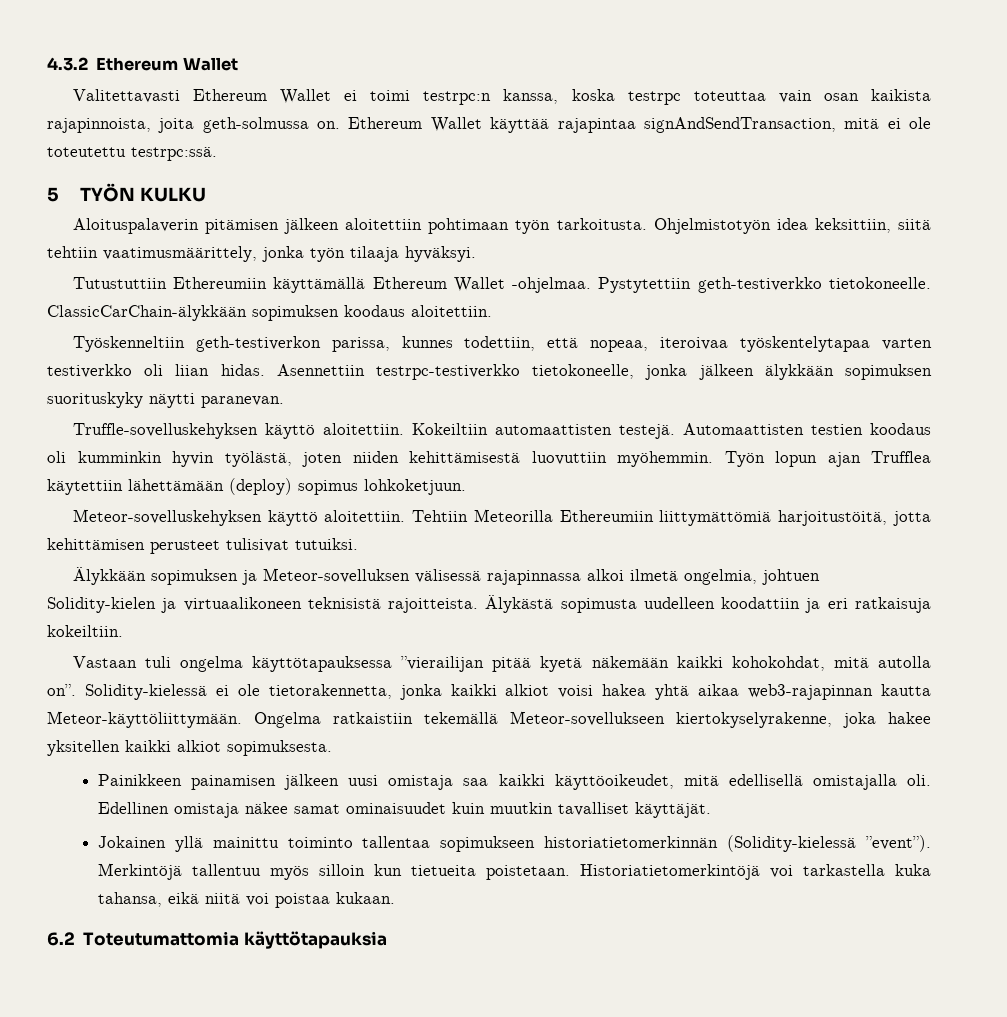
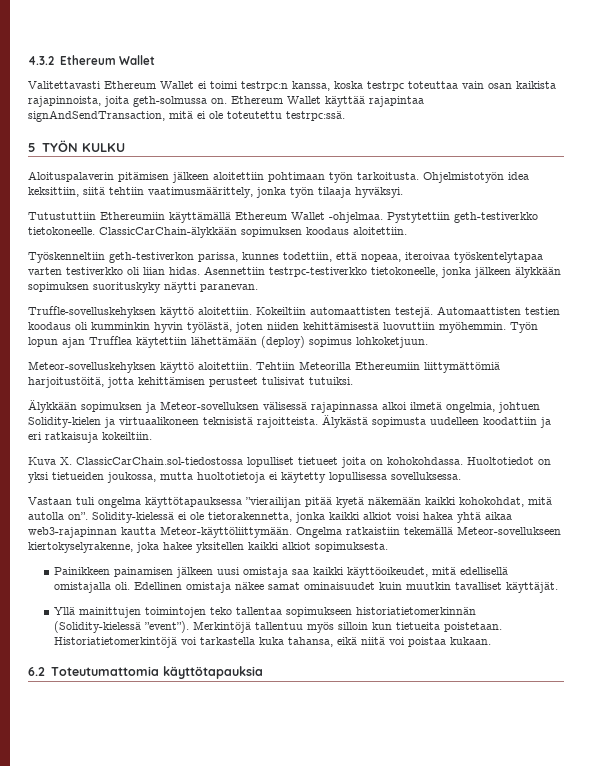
+ Kuva X. ClassicCarChain.sol-tiedostossa lopulliset tietueet joita on kohokohdassa. Huoltotiedot on yksi tietueiden joukossa, mutta huoltotietoja ei käytetty lopullisessa sovelluksessa.
- Jokainen yllä mainittu toiminto tallentaa sopimukseen historiatietomerkinnän (Solidity-kielessä ”event”).
+ Yllä mainittujen toimintojen teko tallentaa sopimukseen historiatietomerkinnän (Solidity-kielessä ”event”).

